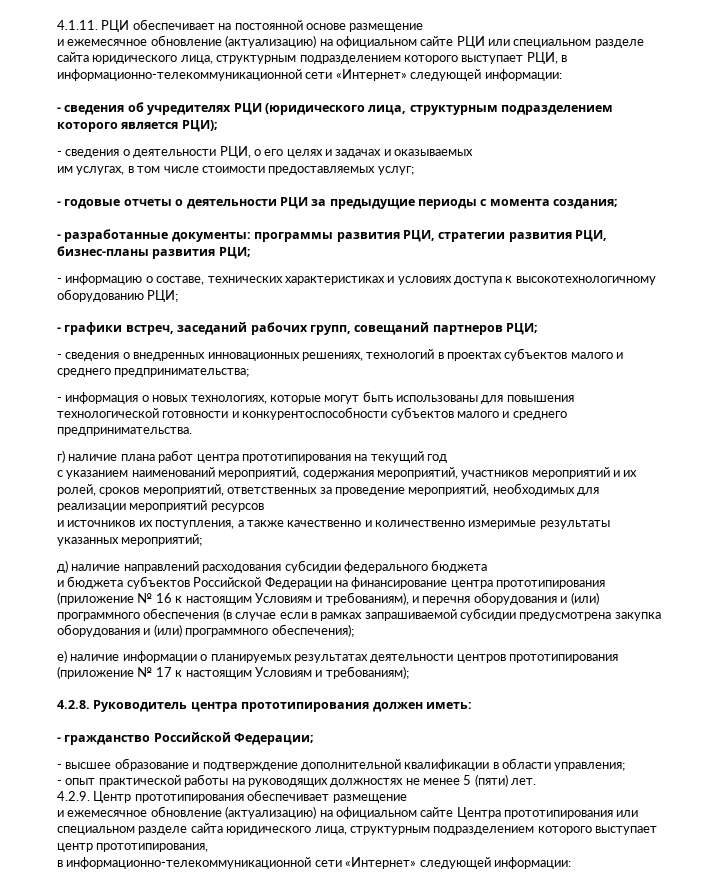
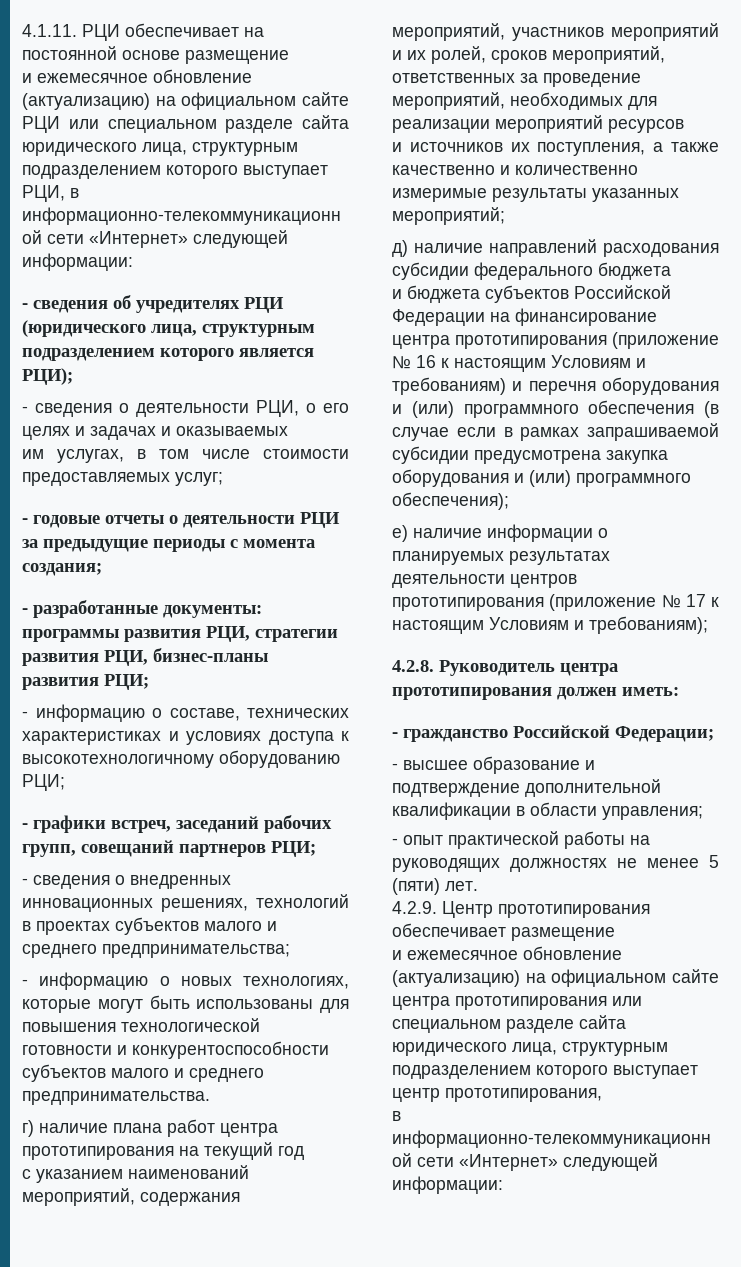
- - информация о новых технологиях, которые могут быть использованы для повышения технологической готовности и конкурентоспособности субъектов малого и среднего предпринимательства.
+ - информацию о новых технологиях, которые могут быть использованы для повышения технологической готовности и конкурентоспособности субъектов малого и среднего предпринимательства.
- и бюджета субъектов Российской Федерации на финансирование центра прототипирования (приложение № 16 к настоящим Условиям и требованиям), и перечня оборудования и (или) программного обеспечения (в случае если в рамках запрашиваемой субсидии предусмотрена закупка оборудования и (или) программного обеспечения);
+ и бюджета субъектов Российской Федерации на финансирование центра прототипирования (приложение № 16 к настоящим Условиям и требованиям) и перечня оборудования и (или) программного обеспечения (в случае если в рамках запрашиваемой субсидии предусмотрена закупка оборудования и (или) программного обеспечения);
- и ежемесячное обновление (актуализацию) на официальном сайте Центра прототипирования или специальном разделе сайта юридического лица, структурным подразделением которого выступает центр прототипирования,
+ и ежемесячное обновление (актуализацию) на официальном сайте центра прототипирования или специальном разделе сайта юридического лица, структурным подразделением которого выступает центр прототипирования,

